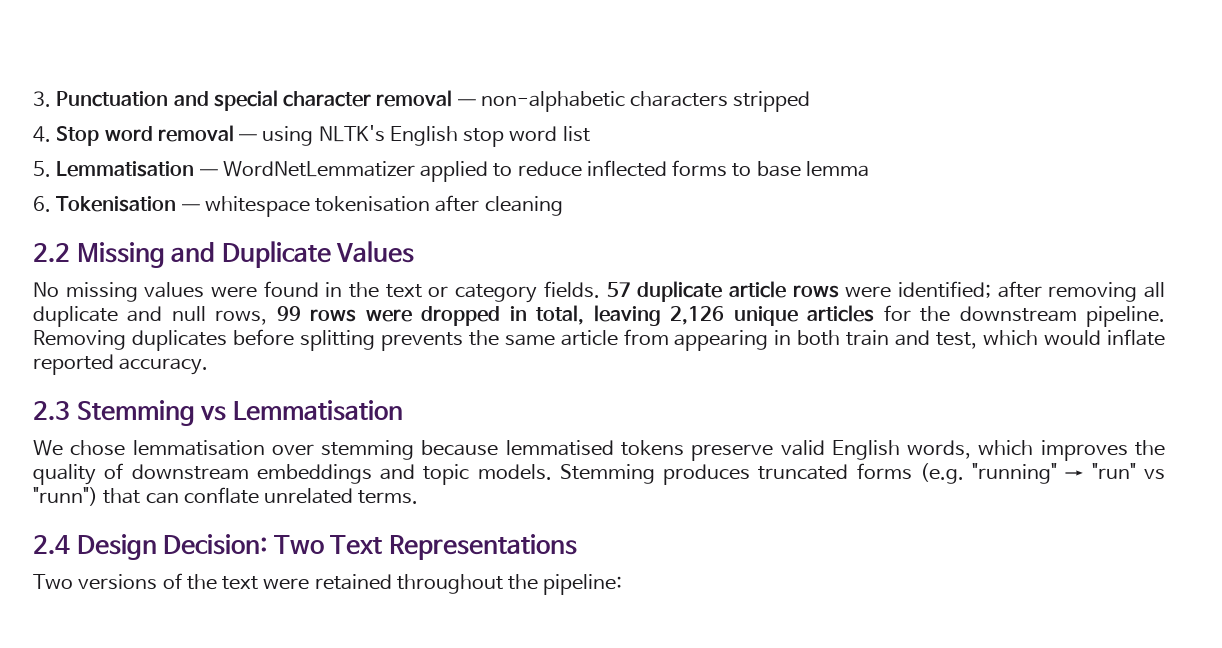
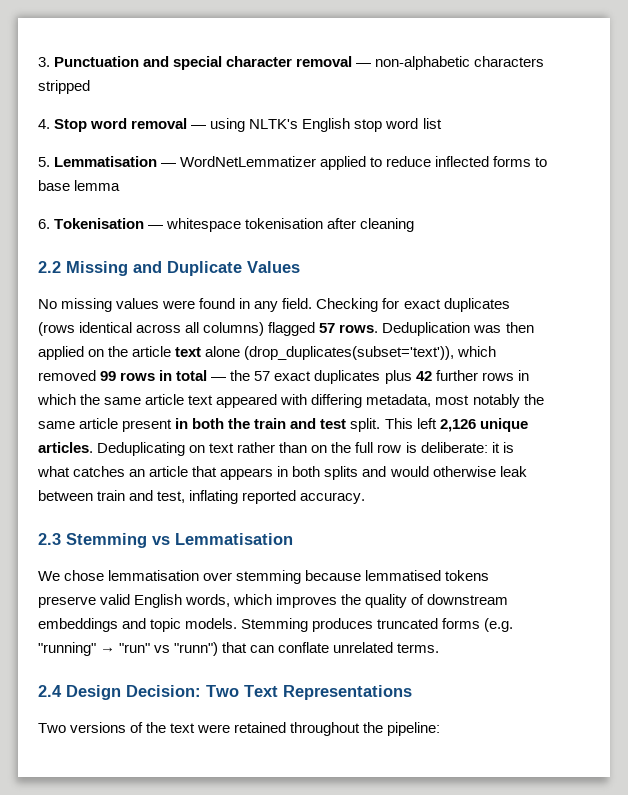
- No missing values were found in the text or category fields. 57 duplicate article rows were identified; after removing all duplicate and null rows, 99 rows were dropped in total, leaving 2,126 unique articles for the downstream pipeline. Removing duplicates before splitting prevents the same article from appearing in both train and test, which would inflate reported accuracy.
+ No missing values were found in any field. Checking for exact duplicates (rows identical across all columns) flagged 57 rows. Deduplication was then applied on the article text alone (drop_duplicates(subset='text')), which removed 99 rows in total — the 57 exact duplicates plus 42 further rows in which the same article text appeared with differing metadata, most notably the same article present in both the train and test split. This left 2,126 unique articles. Deduplicating on text rather than on the full row is deliberate: it is what catches an article that appears in both splits and would otherwise leak between train and test, inflating reported accuracy.

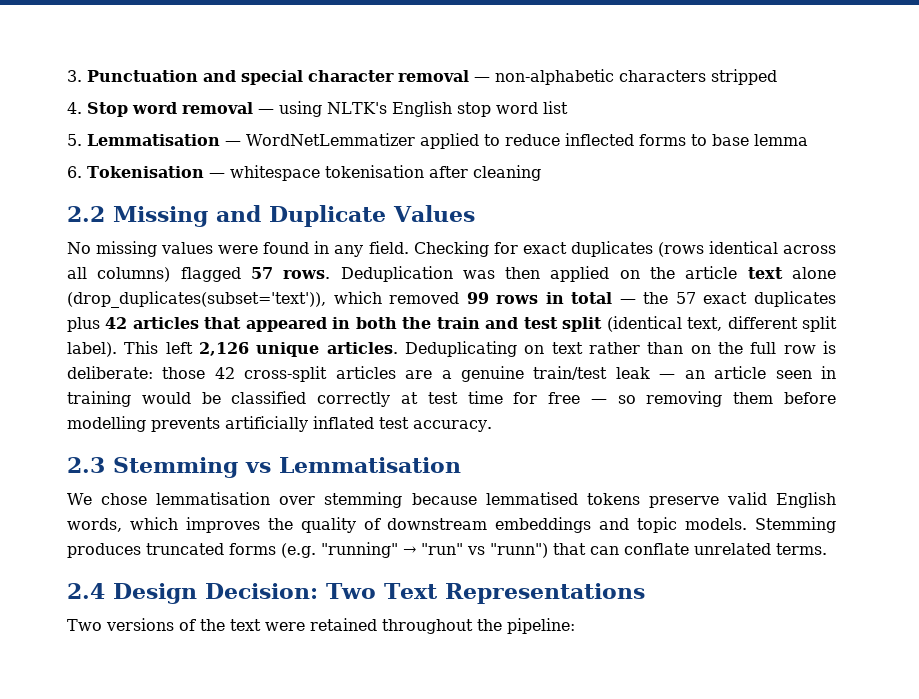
- Deduplication was then applied on the article text alone (drop_duplicates(subset='text')), which removed 99 rows in total — the 57 exact duplicates plus 42 further rows in which the same article text appeared with differing metadata, most notably the same article present in both the train and test split.
+ Deduplication was then applied on the article text alone (drop_duplicates(subset='text')), which removed 99 rows in total — the 57 exact duplicates plus 42 articles that appeared in both the train and test split (identical text, different split label).
- Deduplicating on text rather than on the full row is deliberate: it is what catches an article that appears in both splits and would otherwise leak between train and test, inflating reported accuracy.
+ Deduplicating on text rather than on the full row is deliberate: those 42 cross-split articles are a genuine train/test leak — an article seen in training would be classified correctly at test time for free — so removing them before modelling prevents artificially inflated test accuracy.

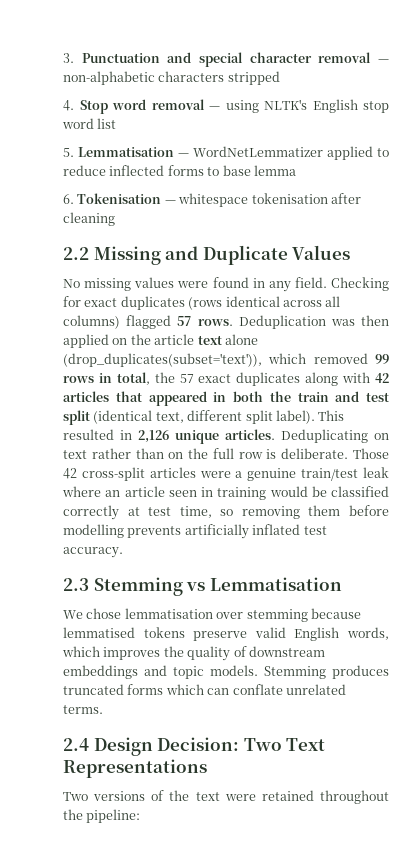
- Deduplication was then applied on the article text alone (drop_duplicates(subset='text')), which removed 99 rows in total — the 57 exact duplicates plus 42 articles that appeared in both the train and test split (identical text, different split label).
+ Deduplication was then applied on the article text alone (drop_duplicates(subset='text')), which removed 99 rows in total, the 57 exact duplicates along with 42 articles that appeared in both the train and test split (identical text, different split label).
- This left 2,126 unique articles.
+ This resulted in 2,126 unique articles.
- Deduplicating on text rather than on the full row is deliberate: those 42 cross-split articles are a genuine train/test leak — an article seen in training would be classified correctly at test time for free — so removing them before modelling prevents artificially inflated test accuracy.
+ Deduplicating on text rather than on the full row is deliberate. Those 42 cross-split articles were a genuine train/test leak where an article seen in training would be classified correctly at test time, so removing them before modelling prevents artificially inflated test accuracy.
- Stemming produces truncated forms (e.g. "running" → "run" vs "runn") that can conflate unrelated terms.
+ Stemming produces truncated forms which can conflate unrelated terms.

